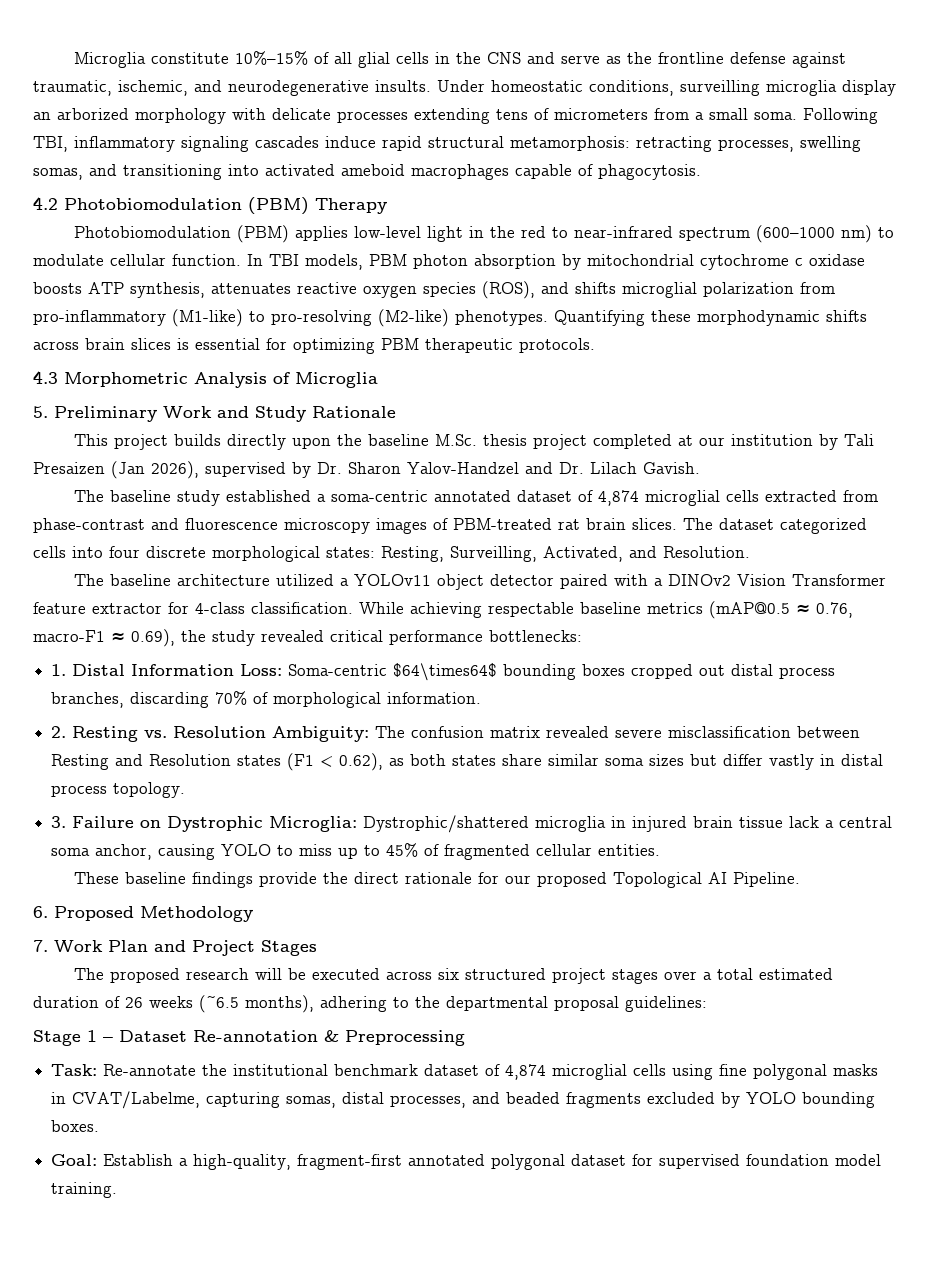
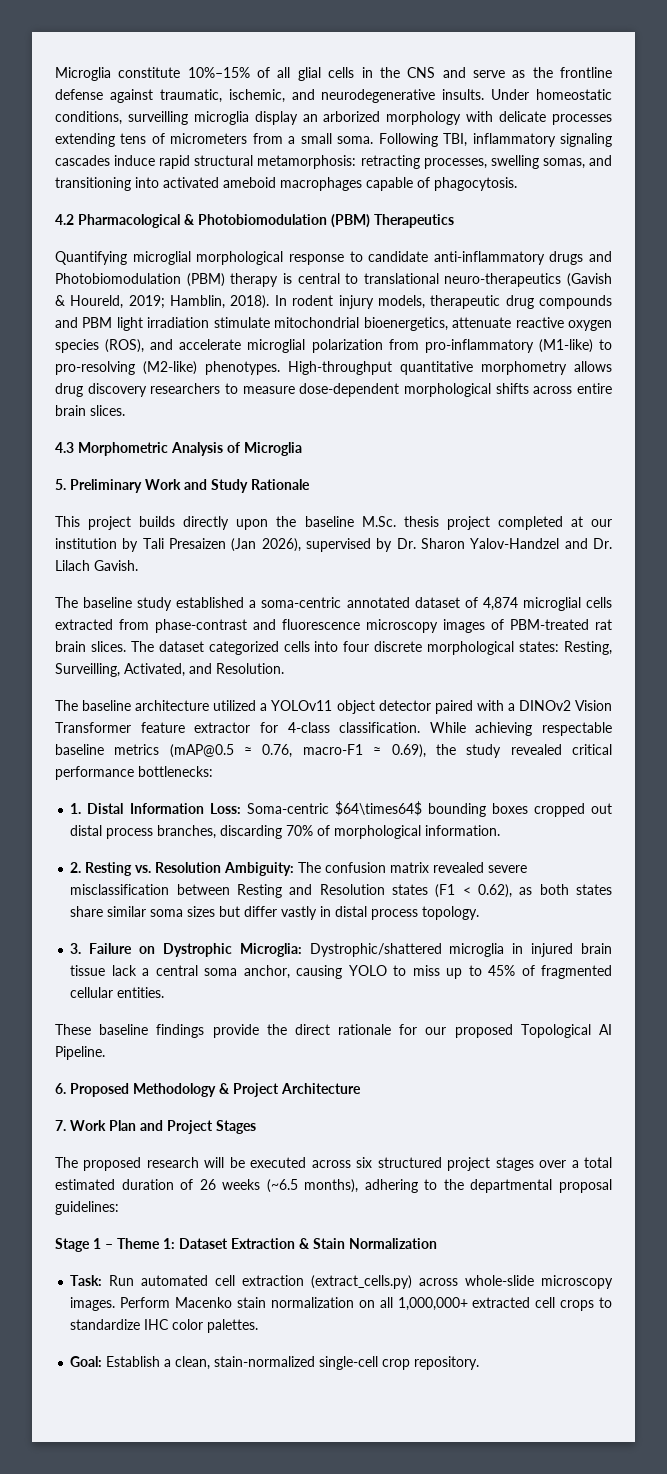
- 4.2 Photobiomodulation (PBM) Therapy
- Photobiomodulation (PBM) applies low-level light in the red to near-infrared spectrum (600–1000 nm) to modulate cellular function. In TBI models, PBM photon absorption by mitochondrial cytochrome c oxidase boosts ATP synthesis, attenuates reactive oxygen species (ROS), and shifts microglial polarization from pro-inflammatory (M1-like) to pro-resolving (M2-like) phenotypes.
+ 4.2 Pharmacological & Photobiomodulation (PBM) Therapeutics
+ Quantifying microglial morphological response to candidate anti-inflammatory drugs and Photobiomodulation (PBM) therapy is central to translational neuro-therapeutics (Gavish & Houreld, 2019; Hamblin, 2018). In rodent injury models, therapeutic drug compounds and PBM light irradiation stimulate mitochondrial bioenergetics, attenuate reactive oxygen species (ROS), and accelerate microglial polarization from pro-inflammatory (M1-like) to pro-resolving (M2-like) phenotypes.
- Quantifying these morphodynamic shifts across brain slices is essential for optimizing PBM therapeutic protocols.
+ High-throughput quantitative morphometry allows drug discovery researchers to measure dose-dependent morphological shifts across entire brain slices.
- 6. Proposed Methodology
+ 6. Proposed Methodology & Project Architecture
- Stage 1 – Dataset Re-annotation & Preprocessing
- Task: Re-annotate the institutional benchmark dataset of 4,874 microglial cells using fine polygonal masks in CVAT/Labelme, capturing somas, distal processes, and beaded fragments excluded by YOLO bounding boxes.
- Goal: Establish a high-quality, fragment-first annotated polygonal dataset for supervised foundation model training.
+ Stage 1 – Theme 1: Dataset Extraction & Stain Normalization
+ Task: Run automated cell extraction (extract_cells.py) across whole-slide microscopy images. Perform Macenko stain normalization on all 1,000,000+ extracted cell crops to standardize IHC color palettes.
+ Goal: Establish a clean, stain-normalized single-cell crop repository.

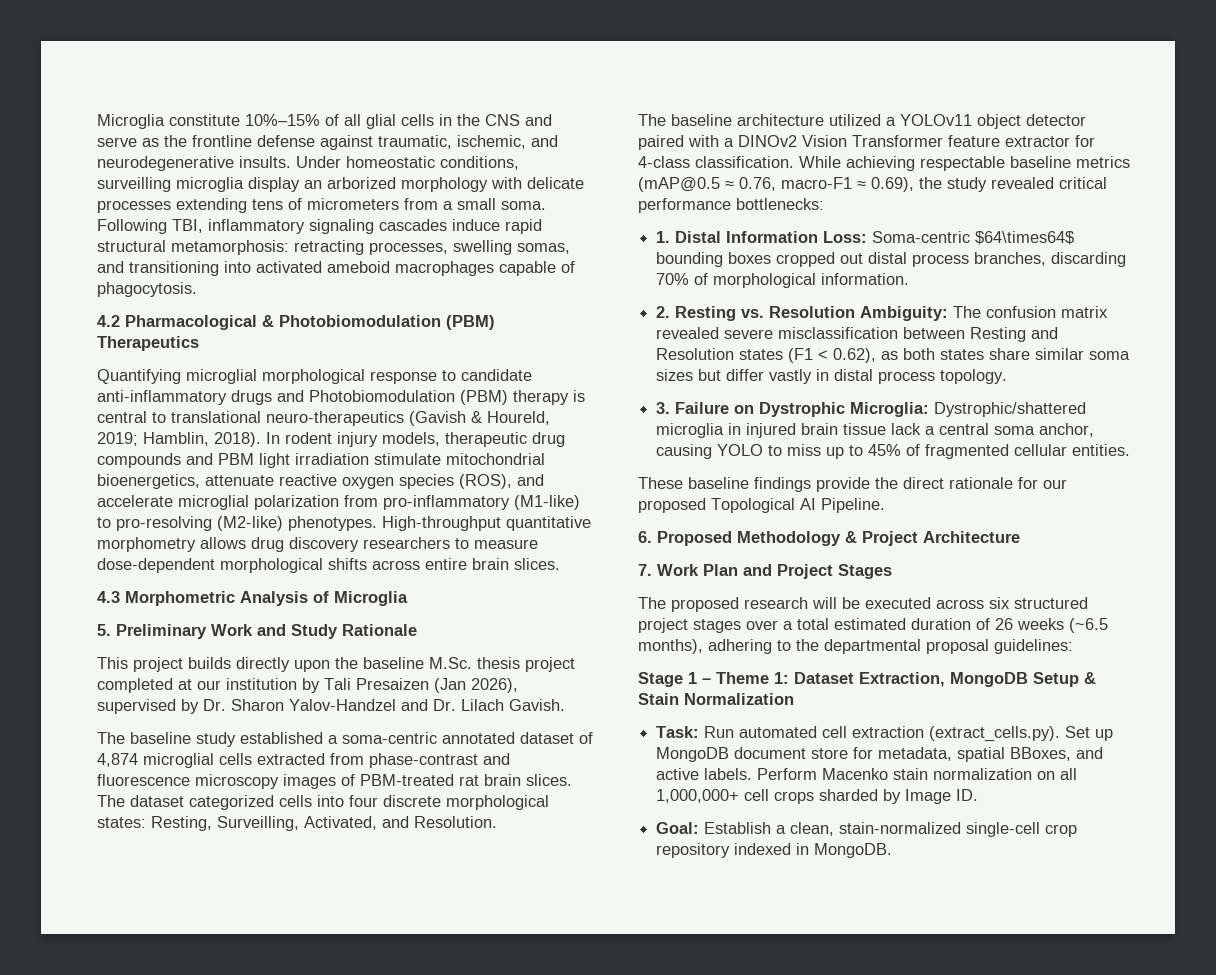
- Stage 1 – Theme 1: Dataset Extraction & Stain Normalization
+ Stage 1 – Theme 1: Dataset Extraction, MongoDB Setup & Stain Normalization
- Task: Run automated cell extraction (extract_cells.py) across whole-slide microscopy images.
+ Task: Run automated cell extraction (extract_cells.py). Set up MongoDB document store for metadata, spatial BBoxes, and active labels.
- Perform Macenko stain normalization on all 1,000,000+ extracted cell crops to standardize IHC color palettes.
+ Perform Macenko stain normalization on all 1,000,000+ cell crops sharded by Image ID.
- Goal: Establish a clean, stain-normalized single-cell crop repository.
+ Goal: Establish a clean, stain-normalized single-cell crop repository indexed in MongoDB.

